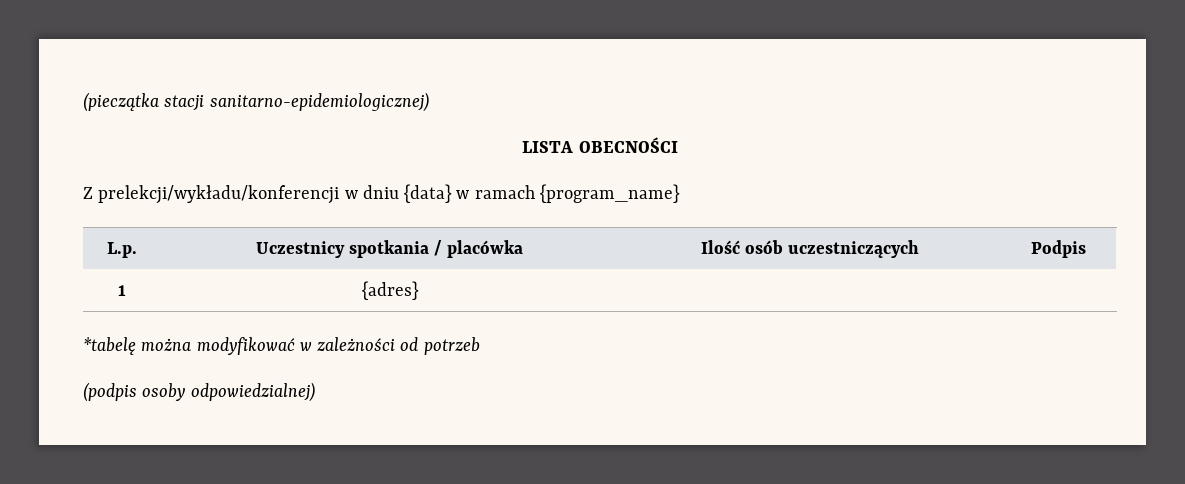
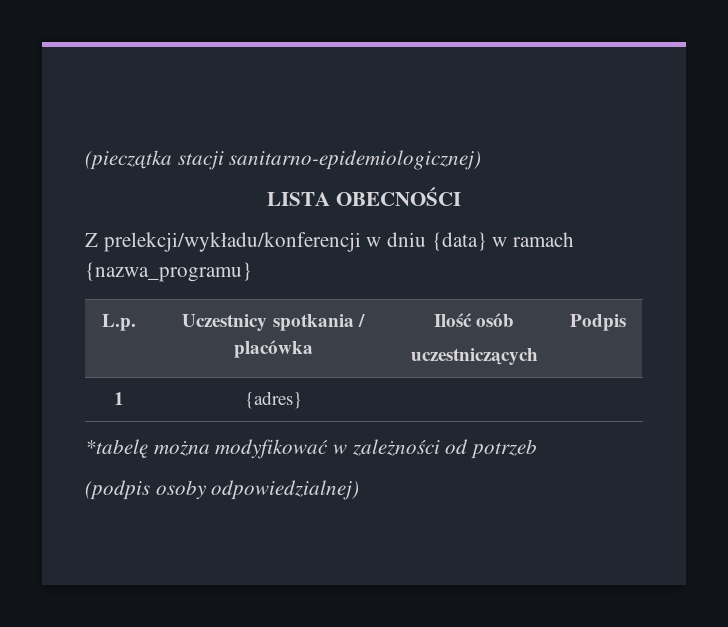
- Z prelekcji/wykładu/konferencji w dniu {data} w ramach {program_name}
+ Z prelekcji/wykładu/konferencji w dniu {data} w ramach {nazwa_programu}
- L.p. | Uczestnicy spotkania / placówka | Ilość osób uczestniczących | Podpis
+ L.p. | Uczestnicy spotkania / placówka | Ilość osób
+ uczestniczących | Podpis

